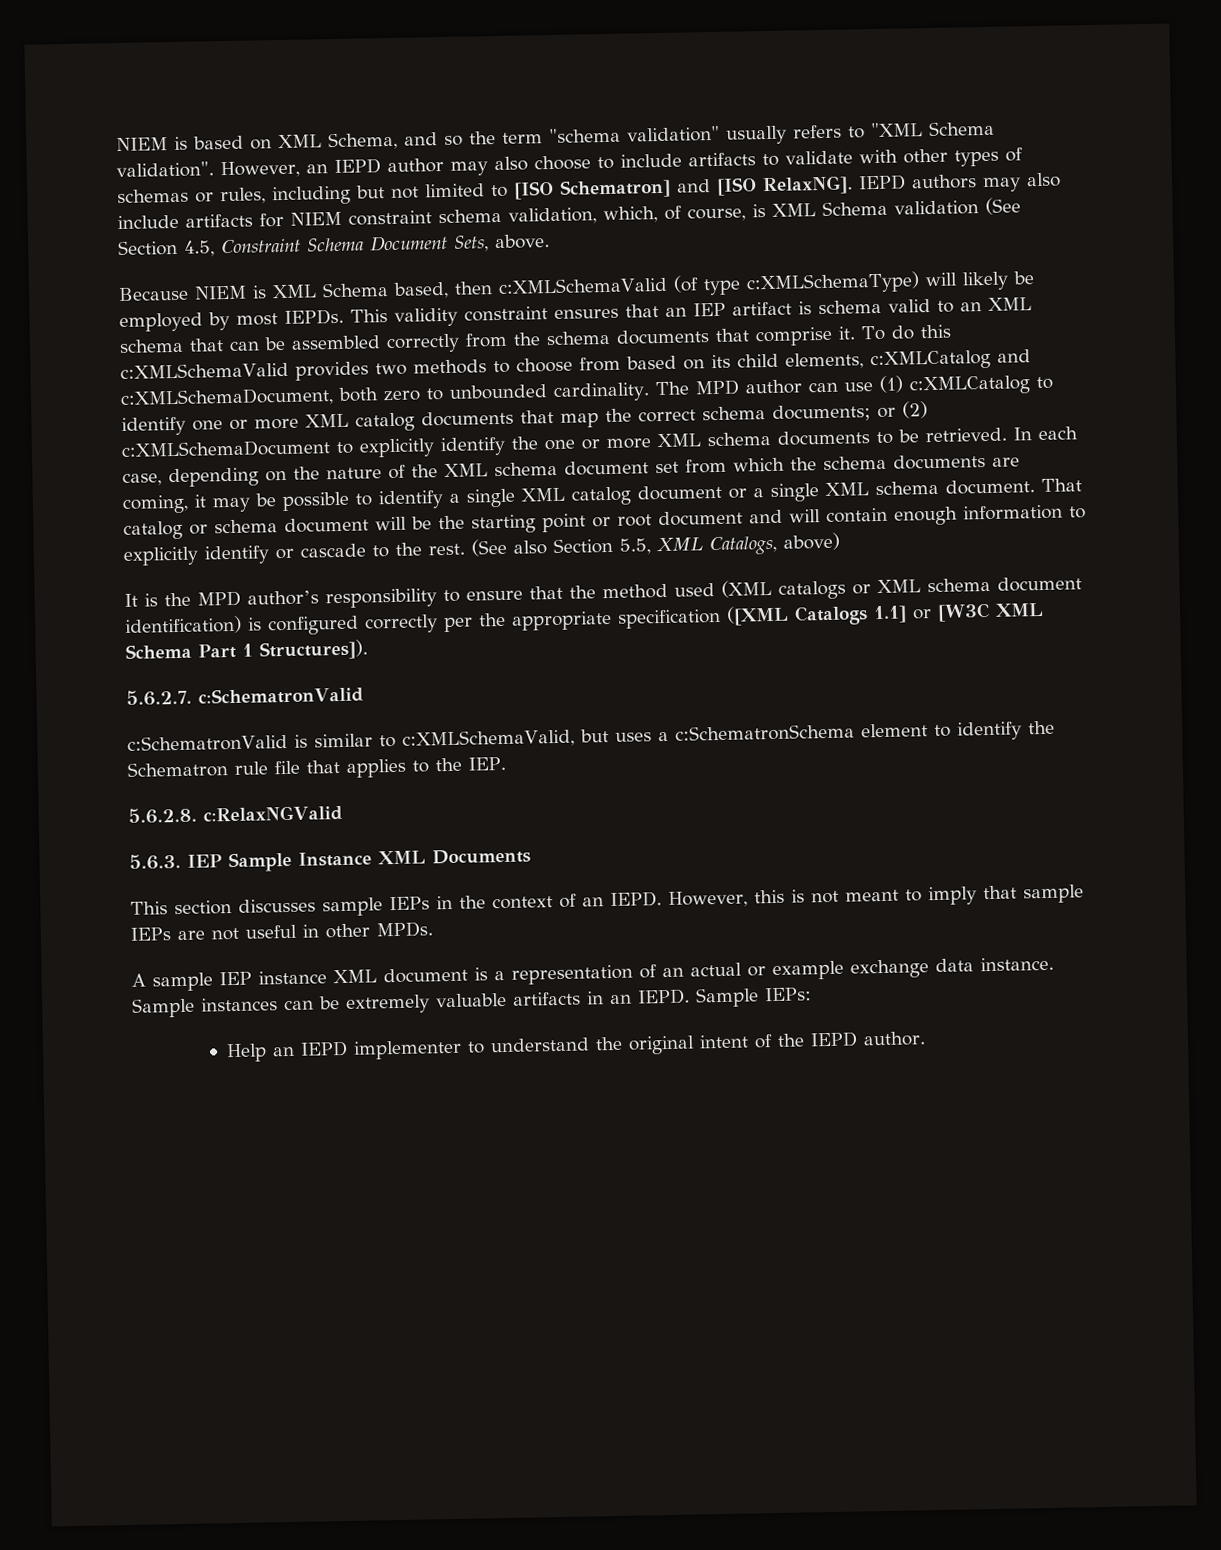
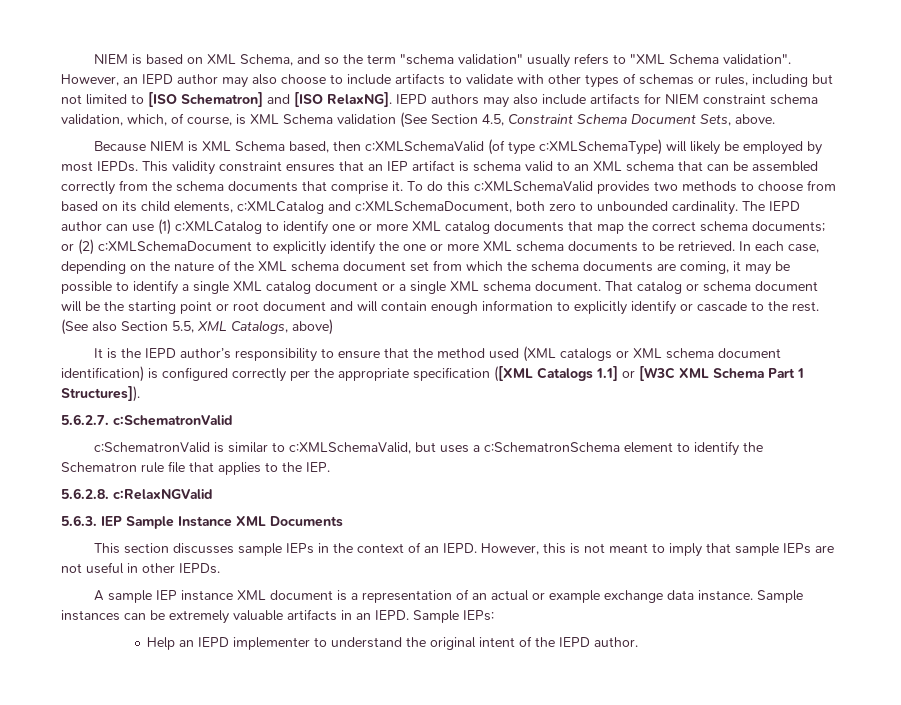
- The MPD author can use (1) c:XMLCatalog to identify one or more XML catalog documents that map the correct schema documents; or (2) c:XMLSchemaDocument to explicitly identify the one or more XML schema documents to be retrieved.
+ The IEPD author can use (1) c:XMLCatalog to identify one or more XML catalog documents that map the correct schema documents; or (2) c:XMLSchemaDocument to explicitly identify the one or more XML schema documents to be retrieved.
- It is the MPD author’s responsibility to ensure that the method used (XML catalogs or XML schema document identification) is configured correctly per the appropriate specification ([XML Catalogs 1.1] or [W3C XML Schema Part 1 Structures]).
+ It is the IEPD author’s responsibility to ensure that the method used (XML catalogs or XML schema document identification) is configured correctly per the appropriate specification ([XML Catalogs 1.1] or [W3C XML Schema Part 1 Structures]).
- However, this is not meant to imply that sample IEPs are not useful in other MPDs.
+ However, this is not meant to imply that sample IEPs are not useful in other IEPDs.

